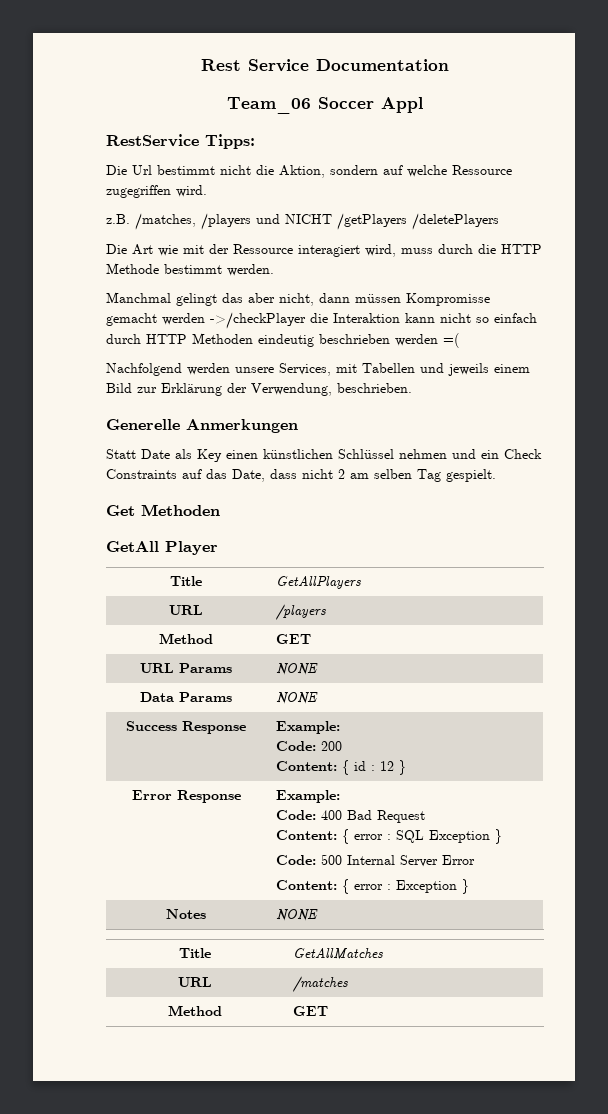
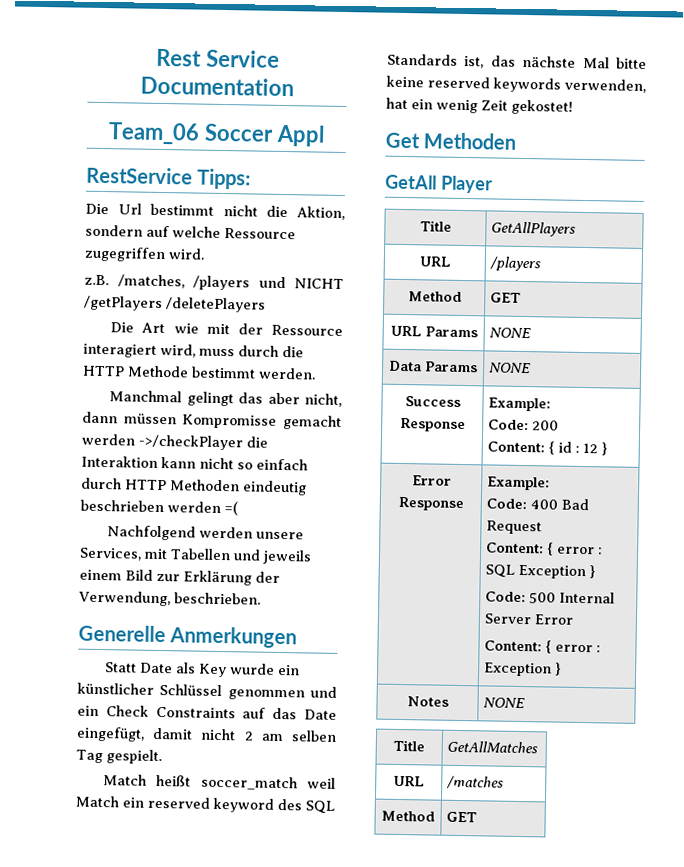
- Statt Date als Key einen künstlichen Schlüssel nehmen und ein Check Constraints auf das Date, dass nicht 2 am selben Tag gespielt.
+ Statt Date als Key wurde ein künstlicher Schlüssel genommen und ein Check Constraints auf das Date eingefügt, damit nicht 2 am selben Tag gespielt.
+ Match heißt soccer_match weil Match ein reserved keyword des SQL Standards ist, das nächste Mal bitte keine reserved keywords verwenden, hat ein wenig Zeit gekostet!

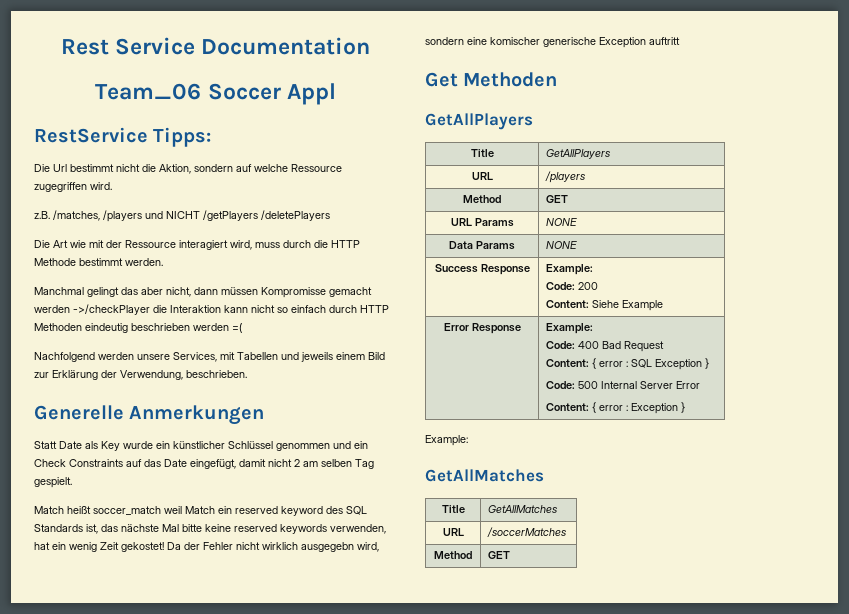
+ Da der Fehler nicht wirklich ausgegebn wird, sondern eine komischer generische Exception auftritt
  Get Methoden
- GetAll Player
+ GetAllPlayers
  Success Response | Example:
  Code: 200
- Content: { id : 12 }
+ Content: Siehe Example
  Error Response | Example:
  Code: 400 Bad Request
  Content: { error : SQL Exception }
  Code: 500 Internal Server Error
  Content: { error : Exception }
- Notes | NONE
+ Example:
+ GetAllMatches
- URL | /matches
+ URL | /soccerMatches

